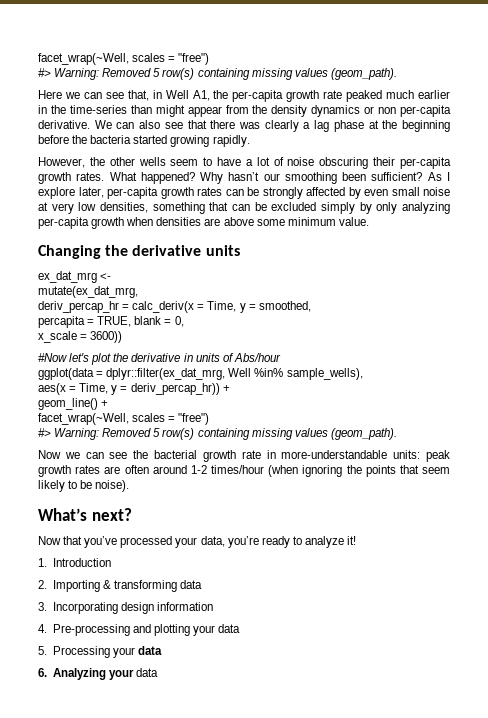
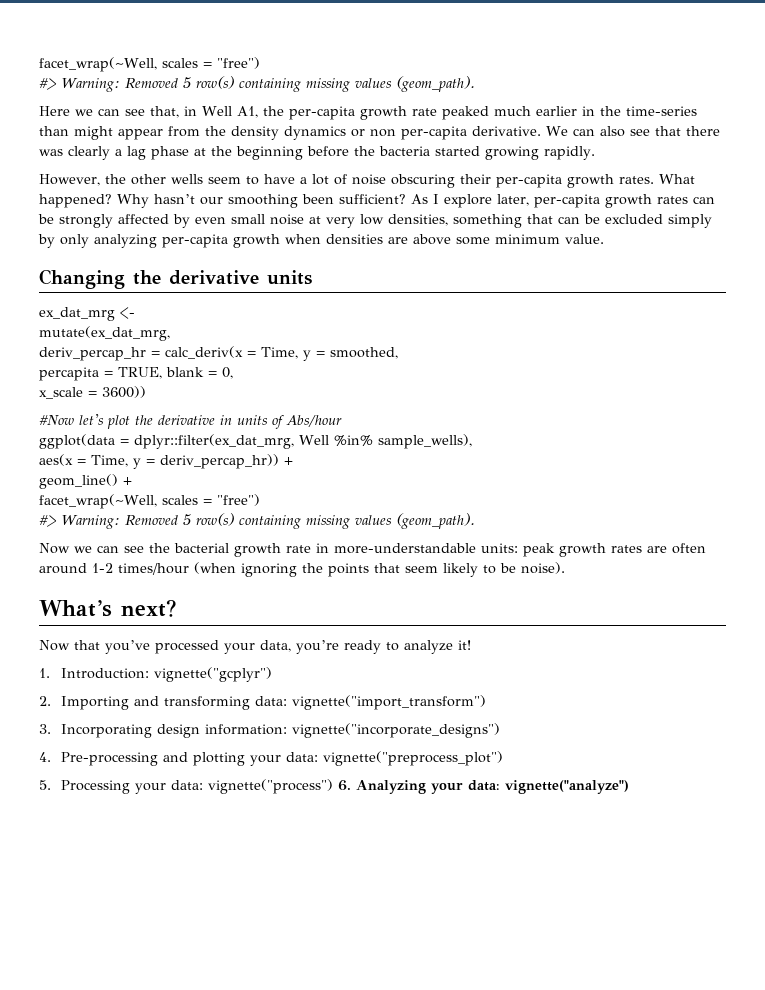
- 1. Introduction
+ 1. Introduction: vignette("gcplyr")
- 2. Importing & transforming data
+ 2. Importing and transforming data: vignette("import_transform")
- 3. Incorporating design information
+ 3. Incorporating design information: vignette("incorporate_designs")
- 4. Pre-processing and plotting your data
+ 4. Pre-processing and plotting your data: vignette("preprocess_plot")
- 5. Processing your data
- 6. Analyzing your data
+ 5. Processing your data: vignette("process") 6. Analyzing your data: vignette("analyze")

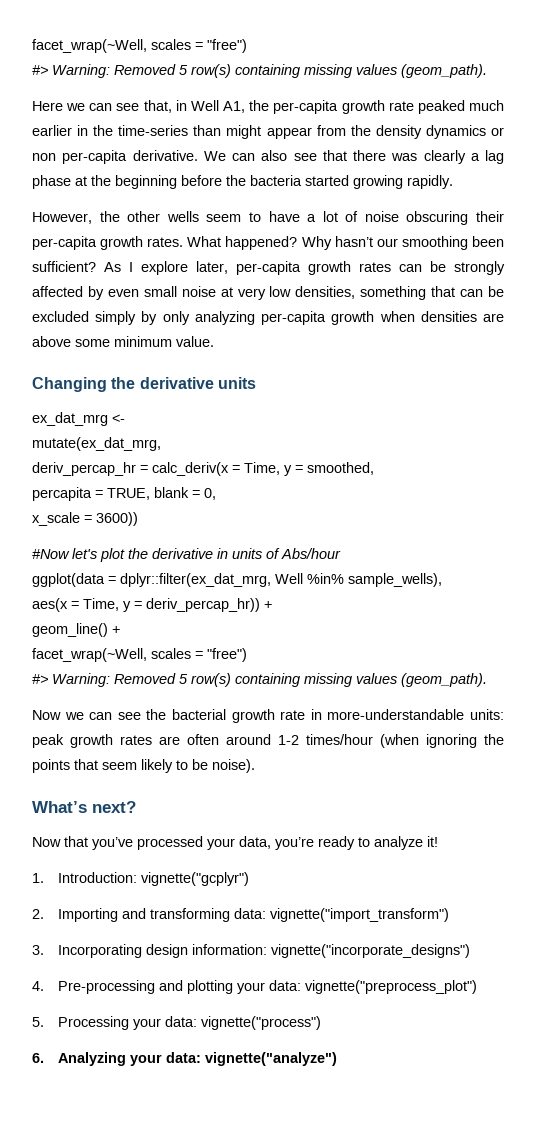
- 5. Processing your data: vignette("process") 6. Analyzing your data: vignette("analyze")
+ 5. Processing your data: vignette("process")
+ 6. Analyzing your data: vignette("analyze")

